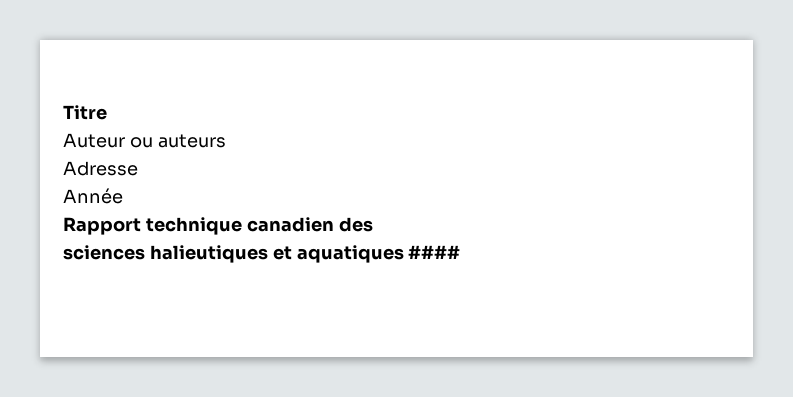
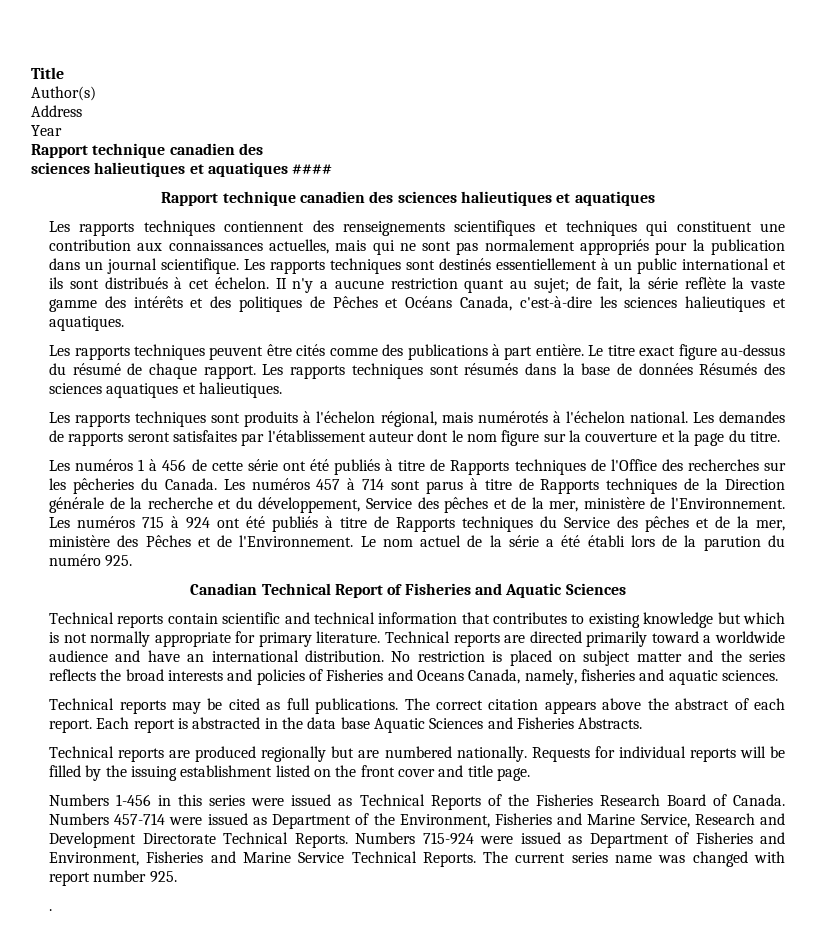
- Titre
- Auteur ou auteurs
- Adresse
- Année
+ Title
+ Author(s)
+ Address
+ Year
+ Rapport technique canadien des sciences halieutiques et aquatiques
+ Les rapports techniques contiennent des renseignements scientifiques et techniques qui constituent une contribution aux connaissances actuelles, mais qui ne sont pas normalement appropriés pour la publication dans un journal scientifique. Les rapports techniques sont destinés essentiellement à un public international et ils sont distribués à cet échelon. II n'y a aucune restriction quant au sujet; de fait, la série reflète la vaste gamme des intérêts et des politiques de Pêches et Océans Canada, c'est-à-dire les sciences halieutiques et aquatiques.
+ Les rapports techniques peuvent être cités comme des publications à part entière. Le titre exact figure au-dessus du résumé de chaque rapport. Les rapports techniques sont résumés dans la base de données Résumés des sciences aquatiques et halieutiques.
+ Les rapports techniques sont produits à l'échelon régional, mais numérotés à l'échelon national. Les demandes de rapports seront satisfaites par l'établissement auteur dont le nom figure sur la couverture et la page du titre.
+ Les numéros 1 à 456 de cette série ont été publiés à titre de Rapports techniques de l'Office des recherches sur les pêcheries du Canada. Les numéros 457 à 714 sont parus à titre de Rapports techniques de la Direction générale de la recherche et du développement, Service des pêches et de la mer, ministère de l'Environnement. Les numéros 715 à 924 ont été publiés à titre de Rapports techniques du Service des pêches et de la mer, ministère des Pêches et de l'Environnement. Le nom actuel de la série a été établi lors de la parution du numéro 925.
+ Canadian Technical Report of Fisheries and Aquatic Sciences
+ Technical reports contain scientific and technical information that contributes to existing knowledge but which is not normally appropriate for primary literature. Technical reports are directed primarily toward a worldwide audience and have an international distribution. No restriction is placed on subject matter and the series reflects the broad interests and policies of Fisheries and Oceans Canada, namely, fisheries and aquatic sciences.
+ Technical reports may be cited as full publications. The correct citation appears above the abstract of each report. Each report is abstracted in the data base Aquatic Sciences and Fisheries Abstracts.
+ Technical reports are produced regionally but are numbered nationally. Requests for individual reports will be filled by the issuing establishment listed on the front cover and title page.
+ Numbers 1-456 in this series were issued as Technical Reports of the Fisheries Research Board of Canada. Numbers 457-714 were issued as Department of the Environment, Fisheries and Marine Service, Research and Development Directorate Technical Reports. Numbers 715-924 were issued as Department of Fisheries and Environment, Fisheries and Marine Service Technical Reports. The current series name was changed with report number 925.
+ .

